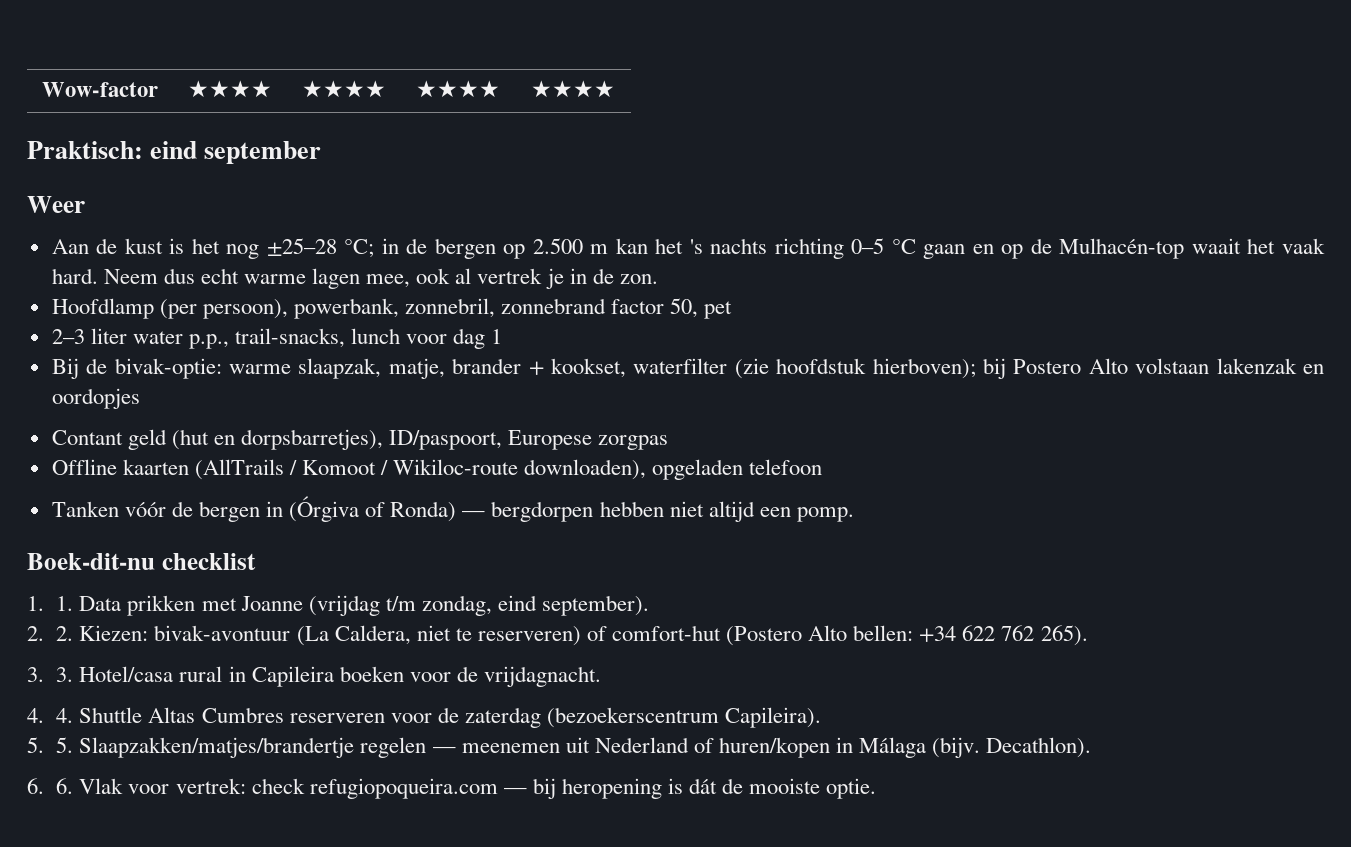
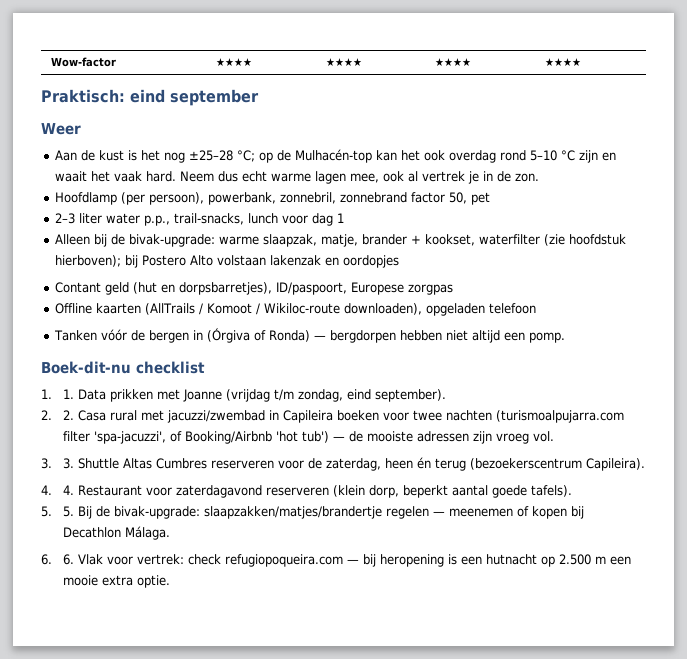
- Aan de kust is het nog ±25–28 °C; in de bergen op 2.500 m kan het 's nachts richting 0–5 °C gaan en op de Mulhacén-top waait het vaak hard.
+ Aan de kust is het nog ±25–28 °C; op de Mulhacén-top kan het ook overdag rond 5–10 °C zijn en waait het vaak hard.
- Bij de bivak-optie: warme slaapzak, matje, brander + kookset, waterfilter (zie hoofdstuk hierboven); bij Postero Alto volstaan lakenzak en oordopjes
+ Alleen bij de bivak-upgrade: warme slaapzak, matje, brander + kookset, waterfilter (zie hoofdstuk hierboven); bij Postero Alto volstaan lakenzak en oordopjes
- 2. 2. Kiezen: bivak-avontuur (La Caldera, niet te reserveren) of comfort-hut (Postero Alto bellen: +34 622 762 265).
- 3. 3. Hotel/casa rural in Capileira boeken voor de vrijdagnacht.
- 4. 4. Shuttle Altas Cumbres reserveren voor de zaterdag (bezoekerscentrum Capileira).
- 5. 5. Slaapzakken/matjes/brandertje regelen — meenemen uit Nederland of huren/kopen in Málaga (bijv. Decathlon).
+ 2. 2. Casa rural met jacuzzi/zwembad in Capileira boeken voor twee nachten (turismoalpujarra.com filter 'spa-jacuzzi', of Booking/Airbnb 'hot tub') — de mooiste adressen zijn vroeg vol.
+ 3. 3. Shuttle Altas Cumbres reserveren voor de zaterdag, heen én terug (bezoekerscentrum Capileira).
+ 4. 4. Restaurant voor zaterdagavond reserveren (klein dorp, beperkt aantal goede tafels).
+ 5. 5. Bij de bivak-upgrade: slaapzakken/matjes/brandertje regelen — meenemen of kopen bij Decathlon Málaga.
- 6. 6. Vlak voor vertrek: check refugiopoqueira.com — bij heropening is dát de mooiste optie.
+ 6. 6. Vlak voor vertrek: check refugiopoqueira.com — bij heropening is een hutnacht op 2.500 m een mooie extra optie.

